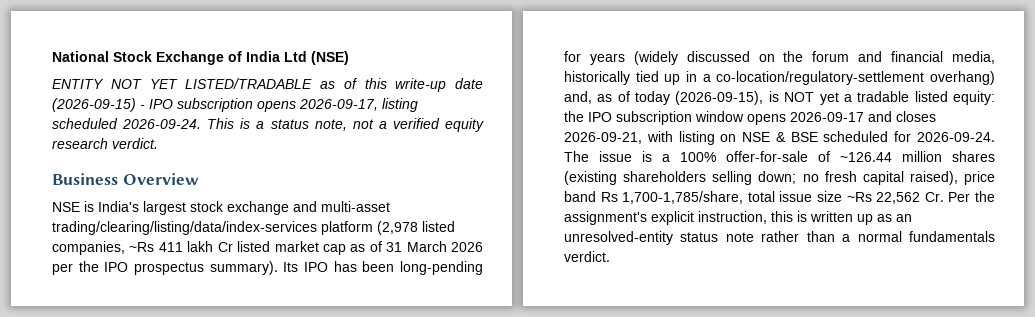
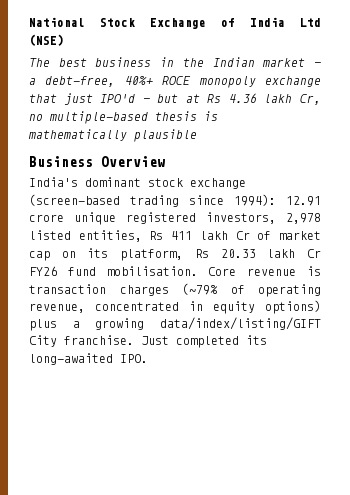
- ENTITY NOT YET LISTED/TRADABLE as of this write-up date (2026-09-15) - IPO subscription opens 2026-09-17, listing scheduled 2026-09-24. This is a status note, not a verified equity research verdict.
+ The best business in the Indian market — a debt-free, 40%+ ROCE monopoly exchange that just IPO'd — but at Rs 4.36 lakh Cr, no multiple-based thesis is mathematically plausible
  Business Overview
- NSE is India's largest stock exchange and multi-asset trading/clearing/listing/data/index-services platform (2,978 listed companies, ~Rs 411 lakh Cr listed market cap as of 31 March 2026 per the IPO prospectus summary). Its IPO has been long-pending for years (widely discussed on the forum and financial media, historically tied up in a co-location/regulatory-settlement overhang) and, as of today (2026-09-15), is NOT yet a tradable listed equity: the IPO subscription window opens 2026-09-17 and closes 2026-09-21, with listing on NSE & BSE scheduled for 2026-09-24. The issue is a 100% offer-for-sale of ~126.44 million shares (existing shareholders selling down; no fresh capital raised), price band Rs 1,700-1,785/share, total issue size ~Rs 22,562 Cr. Per the assignment's explicit instruction, this is written up as an unresolved-entity status note rather than a normal fundamentals verdict.
+ India's dominant stock exchange (screen-based trading since 1994): 12.91 crore unique registered investors, 2,978 listed entities, Rs 411 lakh Cr of market cap on its platform, Rs 20.33 lakh Cr FY26 fund mobilisation. Core revenue is transaction charges (~79% of operating revenue, concentrated in equity options) plus a growing data/index/listing/GIFT City franchise. Just completed its long-awaited IPO.

